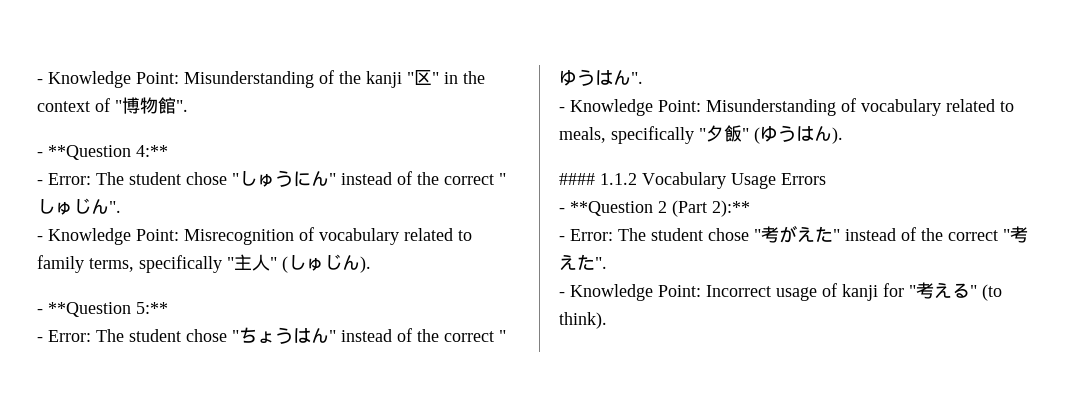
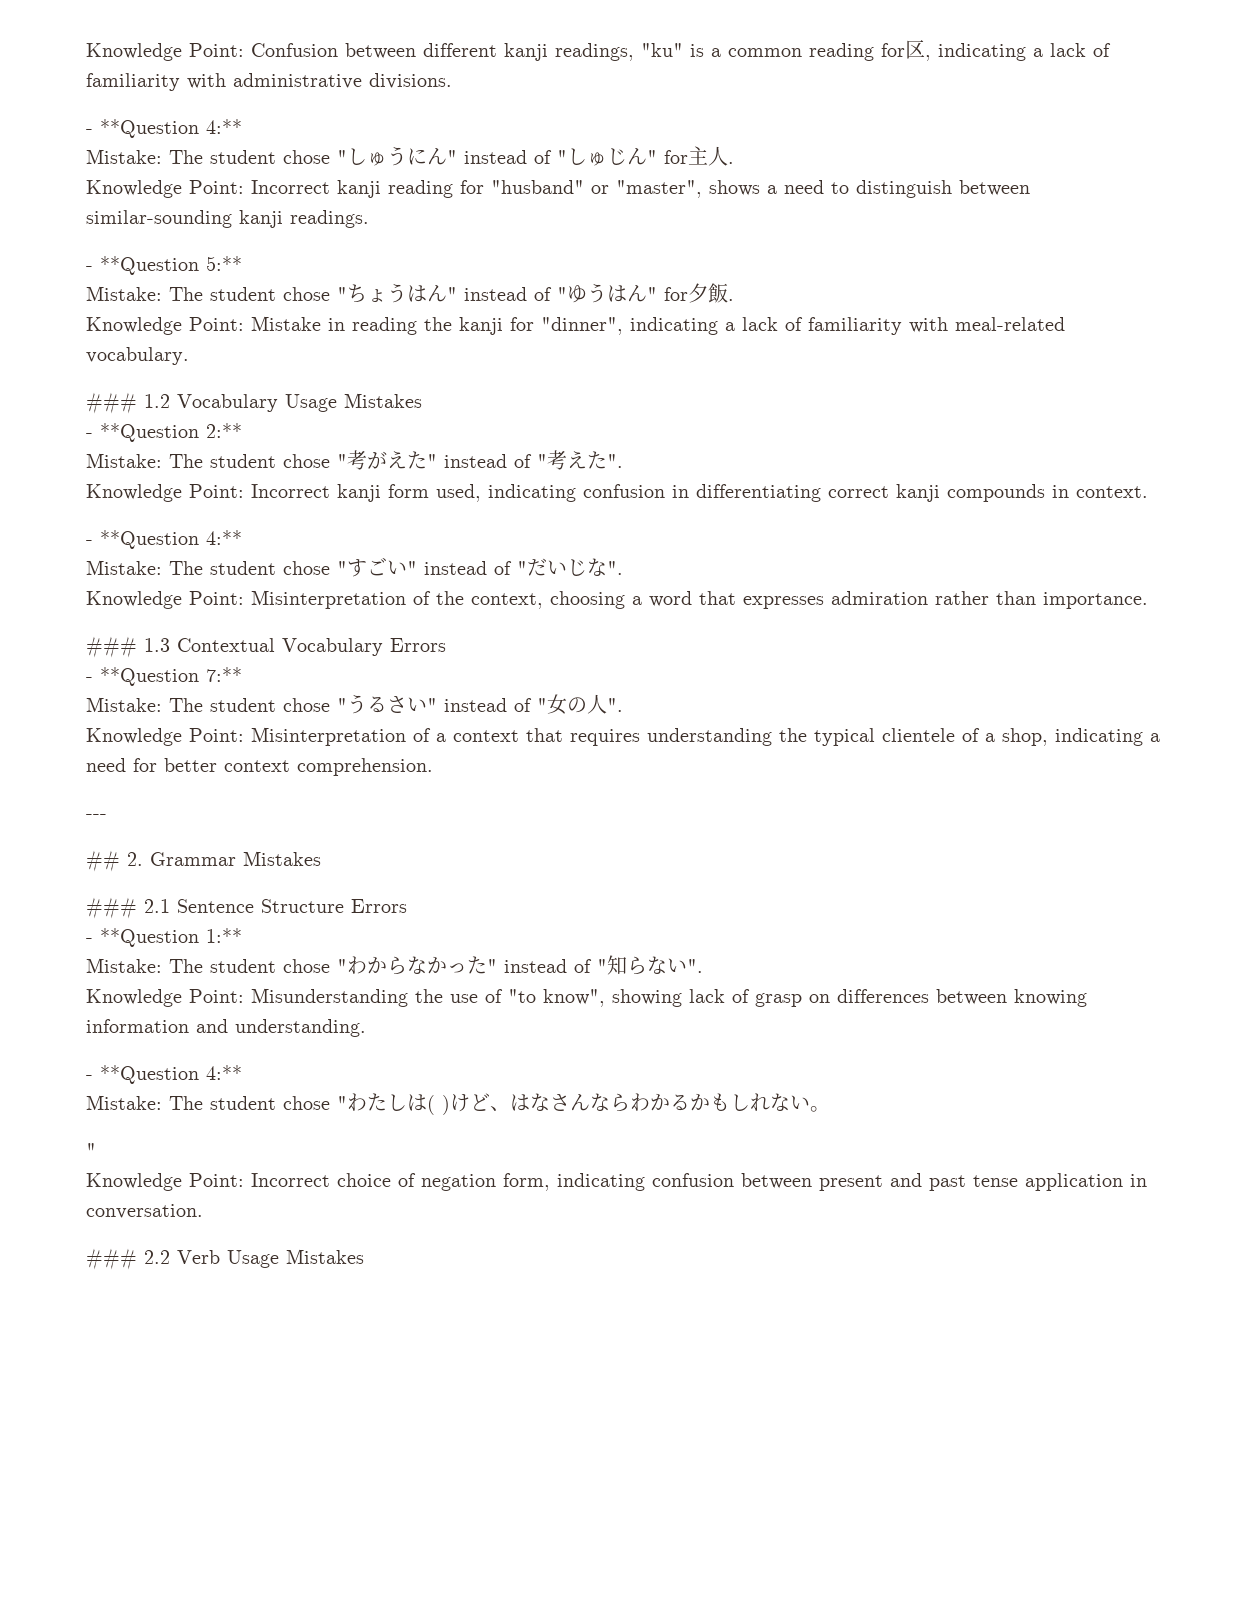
- - Knowledge Point: Misunderstanding of the kanji "区" in the context of "博物館".
+ Knowledge Point: Confusion between different kanji readings, "ku" is a common reading for区, indicating a lack of familiarity with administrative divisions.
  - **Question 4:**
- - Error: The student chose "しゅうにん" instead of the correct "しゅじん".
- - Knowledge Point: Misrecognition of vocabulary related to family terms, specifically "主人" (しゅじん).
+ Mistake: The student chose "しゅうにん" instead of "しゅじん" for主人.
+ Knowledge Point: Incorrect kanji reading for "husband" or "master", shows a need to distinguish between similar-sounding kanji readings.
- - Error: The student chose "ちょうはん" instead of the correct "ゆうはん".
- - Knowledge Point: Misunderstanding of vocabulary related to meals, specifically "夕飯" (ゆうはん).
- #### 1.1.2 Vocabulary Usage Errors
- - **Question 2 (Part 2):**
- - Error: The student chose "考がえた" instead of the correct "考えた".
+ Mistake: The student chose "ちょうはん" instead of "ゆうはん" for夕飯.
+ Knowledge Point: Mistake in reading the kanji for "dinner", indicating a lack of familiarity with meal-related vocabulary.
+ ### 1.2 Vocabulary Usage Mistakes
+ - **Question 2:**
+ Mistake: The student chose "考がえた" instead of "考えた".
- - Knowledge Point: Incorrect usage of kanji for "考える" (to think).
+ Knowledge Point: Incorrect kanji form used, indicating confusion in differentiating correct kanji compounds in context.
+ - **Question 4:**
+ Mistake: The student chose "すごい" instead of "だいじな".
+ Knowledge Point: Misinterpretation of the context, choosing a word that expresses admiration rather than importance.
+ ### 1.3 Contextual Vocabulary Errors
+ - **Question 7:**
+ Mistake: The student chose "うるさい" instead of "女の人".
+ Knowledge Point: Misinterpretation of a context that requires understanding the typical clientele of a shop, indicating a need for better context comprehension.
+ ---
+ ## 2. Grammar Mistakes
+ ### 2.1 Sentence Structure Errors
+ - **Question 1:**
+ Mistake: The student chose "わからなかった" instead of "知らない".
+ Knowledge Point: Misunderstanding the use of "to know", showing lack of grasp on differences between knowing information and understanding.
+ - **Question 4:**
+ Mistake: The student chose "わたしは( )けど、はなさんならわかるかもしれない。
+ "
+ Knowledge Point: Incorrect choice of negation form, indicating confusion between present and past tense application in conversation.
+ ### 2.2 Verb Usage Mistakes

